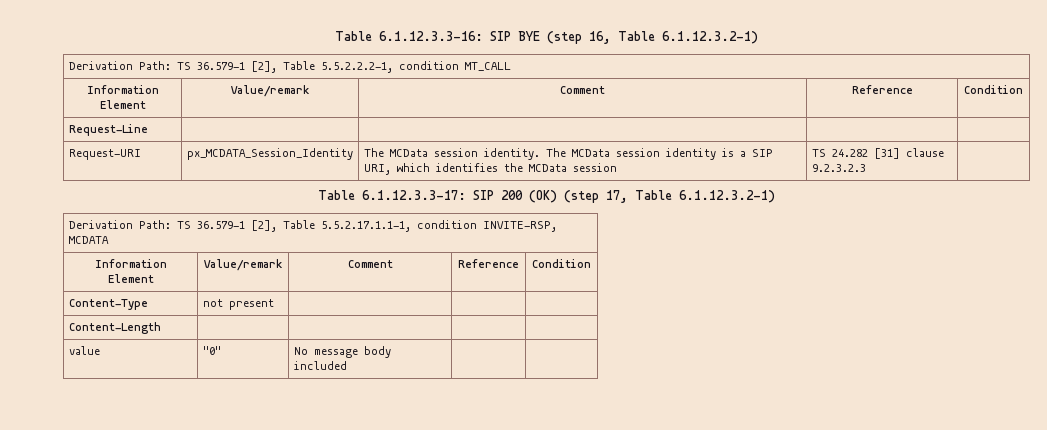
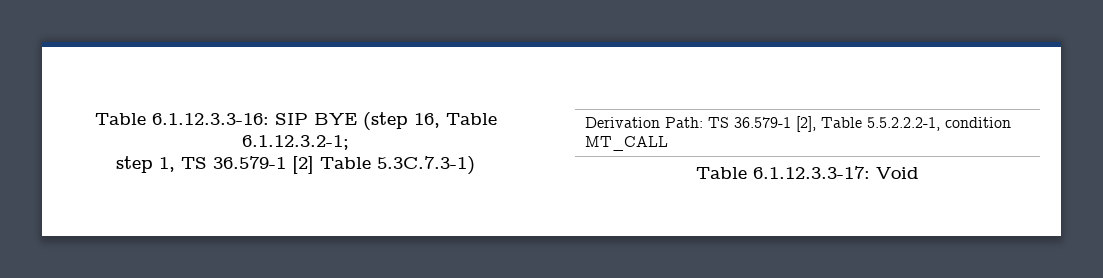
- Table 6.1.12.3.3-16: SIP BYE (step 16, Table 6.1.12.3.2-1)
+ Table 6.1.12.3.3-16: SIP BYE (step 16, Table 6.1.12.3.2-1;
+ step 1, TS 36.579-1 [2] Table 5.3C.7.3-1)
  Derivation Path: TS 36.579-1 [2], Table 5.5.2.2.2-1, condition MT_CALL
- Information Element | Value/remark | Comment | Reference | Condition
- Request-Line | | | |
- Request-URI | px_MCDATA_Session_Identity | The MCData session identity. The MCData session identity is a SIP URI, which identifies the MCData session | TS 24.282 [31] clause 9.2.3.2.3 |
- Table 6.1.12.3.3-17: SIP 200 (OK) (step 17, Table 6.1.12.3.2-1)
- Derivation Path: TS 36.579-1 [2], Table 5.5.2.17.1.1-1, condition INVITE-RSP, MCDATA
- Information Element | Value/remark | Comment | Reference | Condition
- Content-Type | not present | | |
- Content-Length | | | |
- value | "0" | No message body included | |
+ Table 6.1.12.3.3-17: Void

